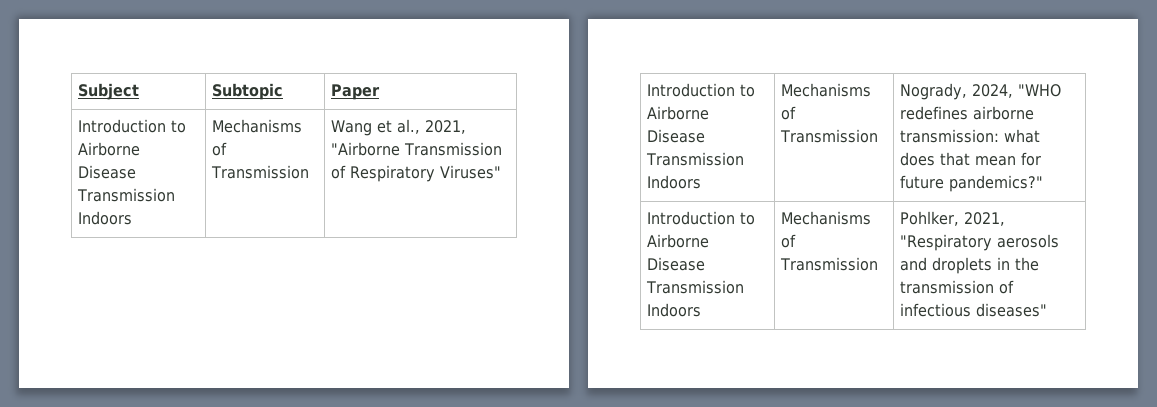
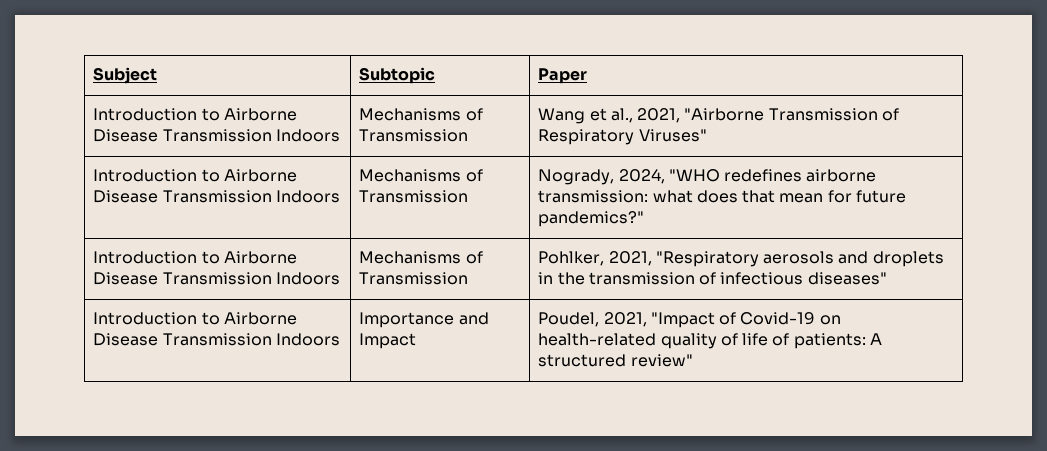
+ Introduction to Airborne Disease Transmission Indoors | Importance and Impact | Poudel, 2021, "Impact of Covid-19 on health-related quality of life of patients: A structured review"

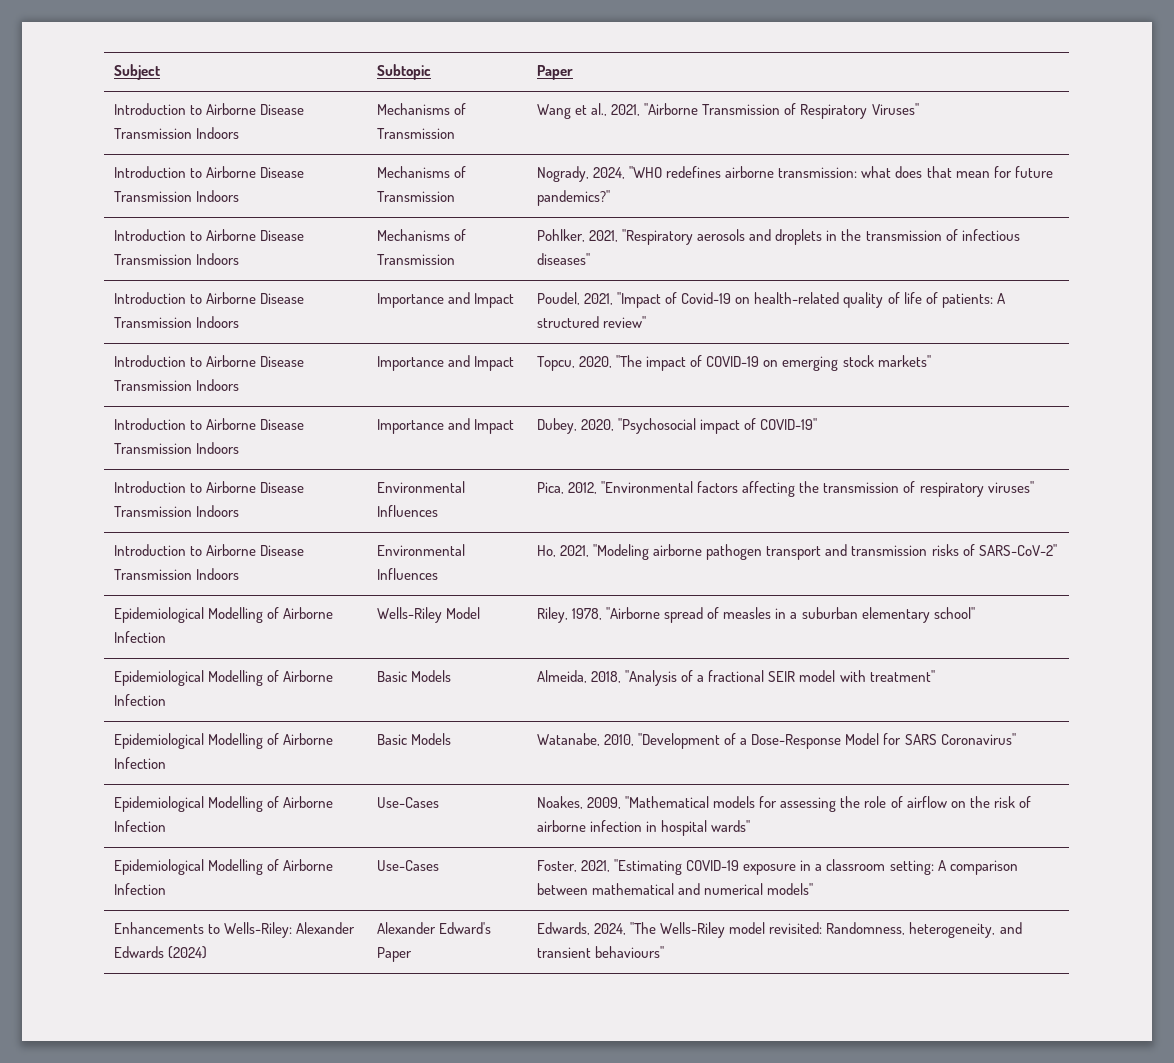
+ Introduction to Airborne Disease Transmission Indoors | Importance and Impact | Topcu, 2020, "The impact of COVID-19 on emerging stock markets"
+ Introduction to Airborne Disease Transmission Indoors | Importance and Impact | Dubey, 2020, "Psychosocial impact of COVID-19"
+ Introduction to Airborne Disease Transmission Indoors | Environmental Influences | Pica, 2012, "Environmental factors affecting the transmission of respiratory viruses"
+ Introduction to Airborne Disease Transmission Indoors | Environmental Influences | Ho, 2021, "Modeling airborne pathogen transport and transmission risks of SARS-CoV-2"
+ Epidemiological Modelling of Airborne Infection | Wells-Riley Model | Riley, 1978, "Airborne spread of measles in a suburban elementary school"
+ Epidemiological Modelling of Airborne Infection | Basic Models | Almeida, 2018, "Analysis of a fractional SEIR model with treatment"
+ Epidemiological Modelling of Airborne Infection | Basic Models | Watanabe, 2010, "Development of a Dose-Response Model for SARS Coronavirus"
+ Epidemiological Modelling of Airborne Infection | Use-Cases | Noakes, 2009, "Mathematical models for assessing the role of airflow on the risk of airborne infection in hospital wards"
+ Epidemiological Modelling of Airborne Infection | Use-Cases | Foster, 2021, "Estimating COVID-19 exposure in a classroom setting: A comparison between mathematical and numerical models"
+ Enhancements to Wells-Riley: Alexander Edwards (2024) | Alexander Edward's Paper | Edwards, 2024, "The Wells-Riley model revisited: Randomness, heterogeneity, and transient behaviours"

